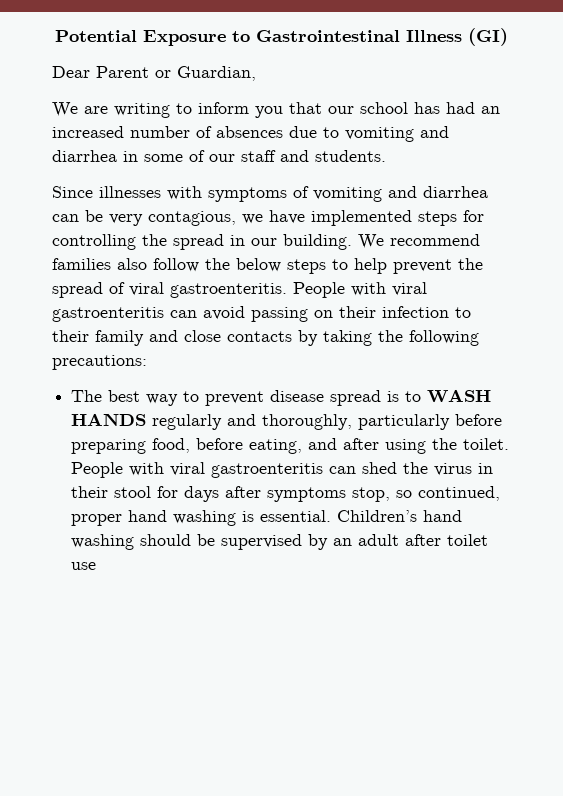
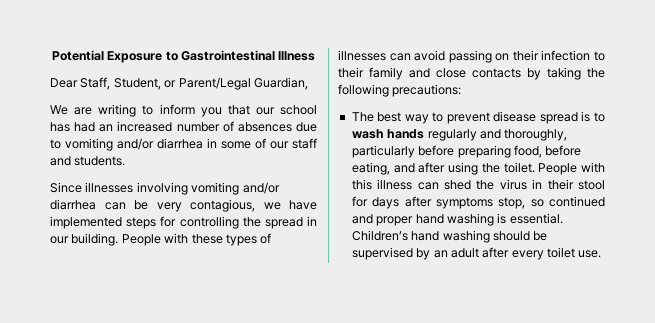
- Potential Exposure to Gastrointestinal Illness (GI)
+ Potential Exposure to Gastrointestinal Illness
- Dear Parent or Guardian,
+ Dear Staff, Student, or Parent/Legal Guardian,
- We are writing to inform you that our school has had an increased number of absences due to vomiting and diarrhea in some of our staff and students.
+ We are writing to inform you that our school has had an increased number of absences due to vomiting and/or diarrhea in some of our staff and students.
- Since illnesses with symptoms of vomiting and diarrhea can be very contagious, we have implemented steps for controlling the spread in our building.
+ Since illnesses involving vomiting and/or diarrhea can be very contagious, we have implemented steps for controlling the spread in our building.
- We recommend families also follow the below steps to help prevent the spread of viral gastroenteritis. People with viral gastroenteritis can avoid passing on their infection to their family and close contacts by taking the following precautions:
+ People with these types of illnesses can avoid passing on their infection to their family and close contacts by taking the following precautions:
- The best way to prevent disease spread is to WASH HANDS regularly and thoroughly, particularly before preparing food, before eating, and after using the toilet.
+ The best way to prevent disease spread is to wash hands regularly and thoroughly, particularly before preparing food, before eating, and after using the toilet.
- People with viral gastroenteritis can shed the virus in their stool for days after symptoms stop, so continued, proper hand washing is essential.
+ People with this illness can shed the virus in their stool for days after symptoms stop, so continued and proper hand washing is essential.
- Children’s hand washing should be supervised by an adult after toilet use
+ Children’s hand washing should be supervised by an adult after every toilet use.

